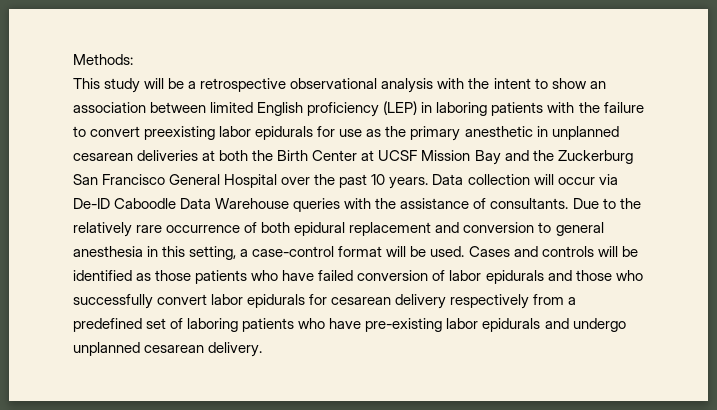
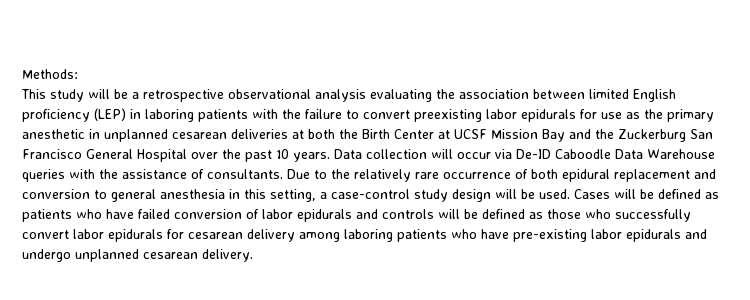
- This study will be a retrospective observational analysis with the intent to show an association between limited English proficiency (LEP) in laboring patients with the failure to convert preexisting labor epidurals for use as the primary anesthetic in unplanned cesarean deliveries at both the Birth Center at UCSF Mission Bay and the Zuckerburg San Francisco General Hospital over the past 10 years.
+ This study will be a retrospective observational analysis evaluating the association between limited English proficiency (LEP) in laboring patients with the failure to convert preexisting labor epidurals for use as the primary anesthetic in unplanned cesarean deliveries at both the Birth Center at UCSF Mission Bay and the Zuckerburg San Francisco General Hospital over the past 10 years.
- Due to the relatively rare occurrence of both epidural replacement and conversion to general anesthesia in this setting, a case-control format will be used.
+ Due to the relatively rare occurrence of both epidural replacement and conversion to general anesthesia in this setting, a case-control study design will be used.
- Cases and controls will be identified as those patients who have failed conversion of labor epidurals and those who successfully convert labor epidurals for cesarean delivery respectively from a predefined set of laboring patients who have pre-existing labor epidurals and undergo unplanned cesarean delivery.
+ Cases will be defined as patients who have failed conversion of labor epidurals and controls will be defined as those who successfully convert labor epidurals for cesarean delivery among laboring patients who have pre-existing labor epidurals and undergo unplanned cesarean delivery.

